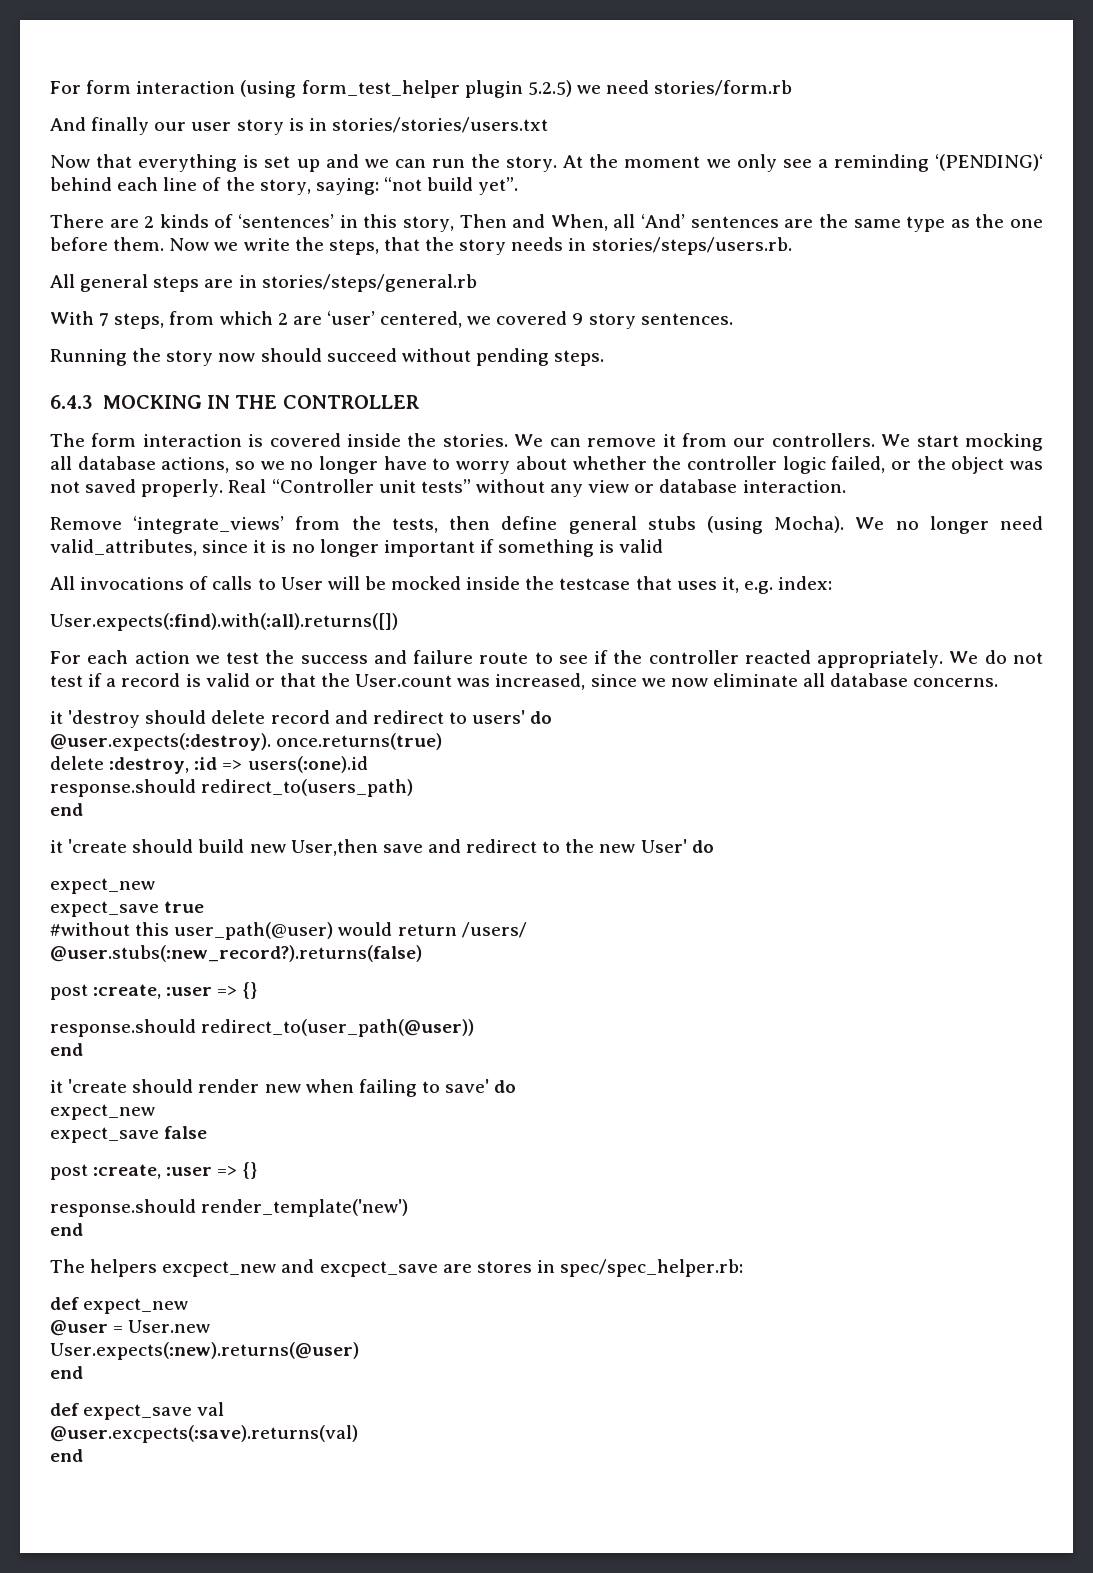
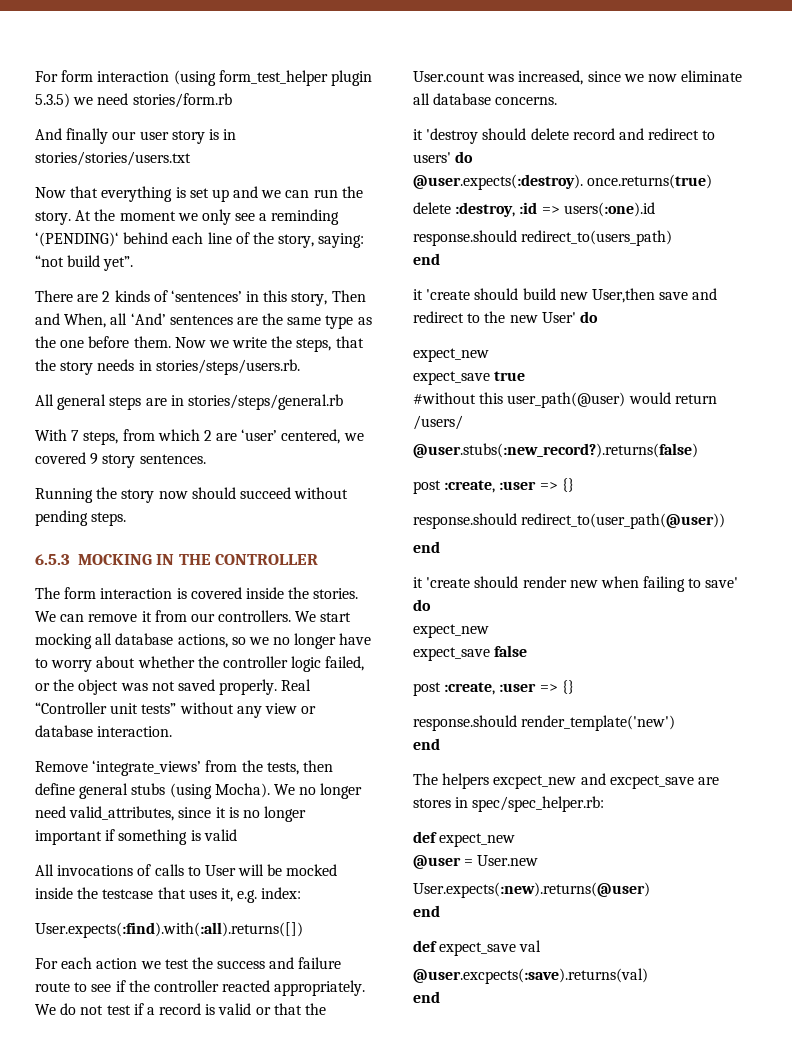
- For form interaction (using form_test_helper plugin 5.2.5) we need stories/form.rb
+ For form interaction (using form_test_helper plugin 5.3.5) we need stories/form.rb
- 6.4.3 MOCKING IN THE CONTROLLER
+ 6.5.3 MOCKING IN THE CONTROLLER

